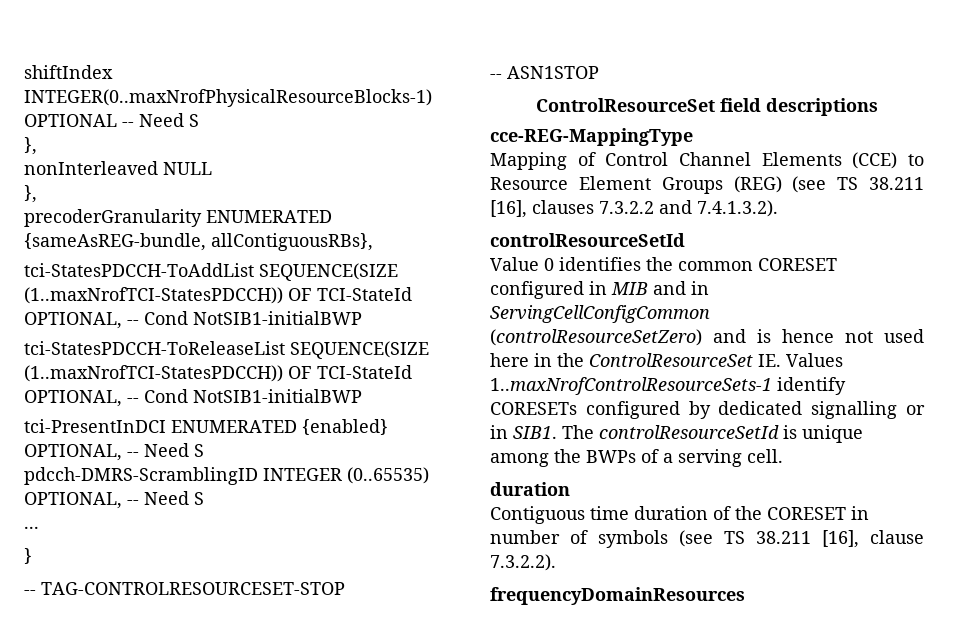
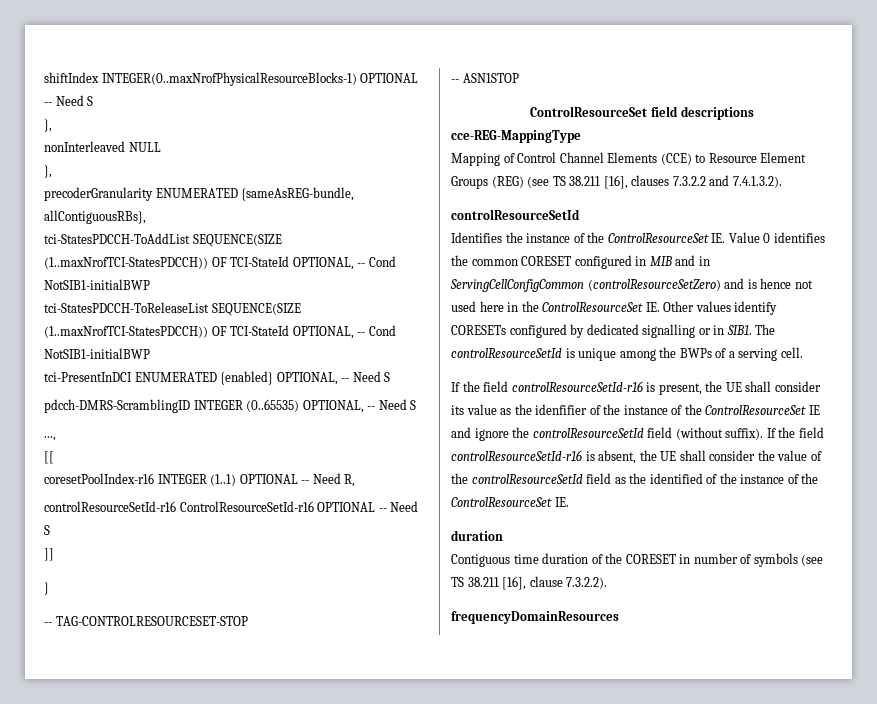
- ...
+ ...,
+ [[
+ coresetPoolIndex-r16 INTEGER (1..1) OPTIONAL -- Need R,
+ controlResourceSetId-r16 ControlResourceSetId-r16 OPTIONAL -- Need S
+ ]]
- Value 0 identifies the common CORESET configured in MIB and in ServingCellConfigCommon (controlResourceSetZero) and is hence not used here in the ControlResourceSet IE. Values 1..maxNrofControlResourceSets-1 identify CORESETs configured by dedicated signalling or in SIB1.
+ Identifies the instance of the ControlResourceSet IE. Value 0 identifies the common CORESET configured in MIB and in ServingCellConfigCommon (controlResourceSetZero) and is hence not used here in the ControlResourceSet IE. Other values identify CORESETs configured by dedicated signalling or in SIB1.
+ If the field controlResourceSetId-r16 is present, the UE shall consider its value as the idenfifier of the instance of the ControlResourceSet IE and ignore the controlResourceSetId field (without suffix). If the field controlResourceSetId-r16 is absent, the UE shall consider the value of the controlResourceSetId field as the identified of the instance of the ControlResourceSet IE.

